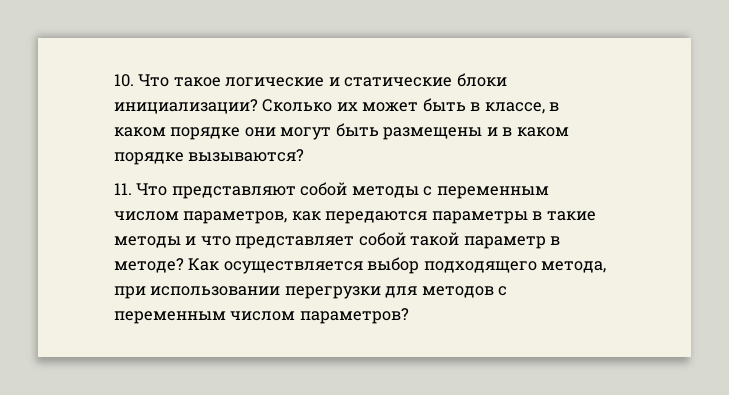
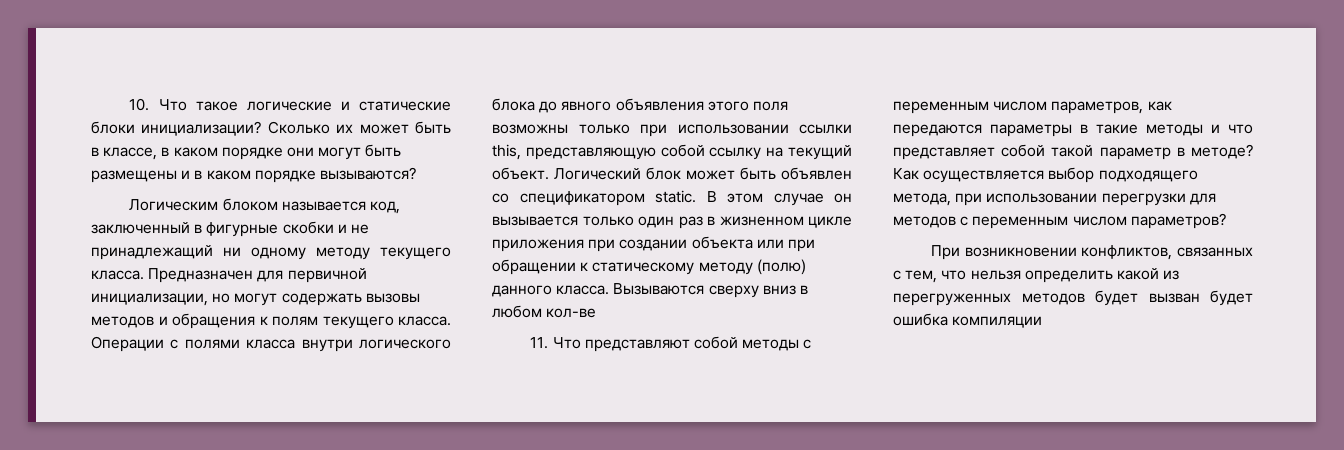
+ Логическим блоком называется код, заключенный в фигурные скобки и не принадлежащий ни одному методу текущего класса. Предназначен для первичной инициализации, но могут содержать вызовы методов и обращения к полям текущего класса. Операции с полями класса внутри логического блока до явного объявления этого поля возможны только при использовании ссылки this, представляющую собой ссылку на текущий объект. Логический блок может быть объявлен со спецификатором static. В этом случае он вызывается только один раз в жизненном цикле приложения при создании объекта или при обращении к статическому методу (полю) данного класса. Вызываются сверху вниз в любом кол-ве
+ При возникновении конфликтов, связанных с тем, что нельзя определить какой из перегруженных методов будет вызван будет ошибка компиляции

